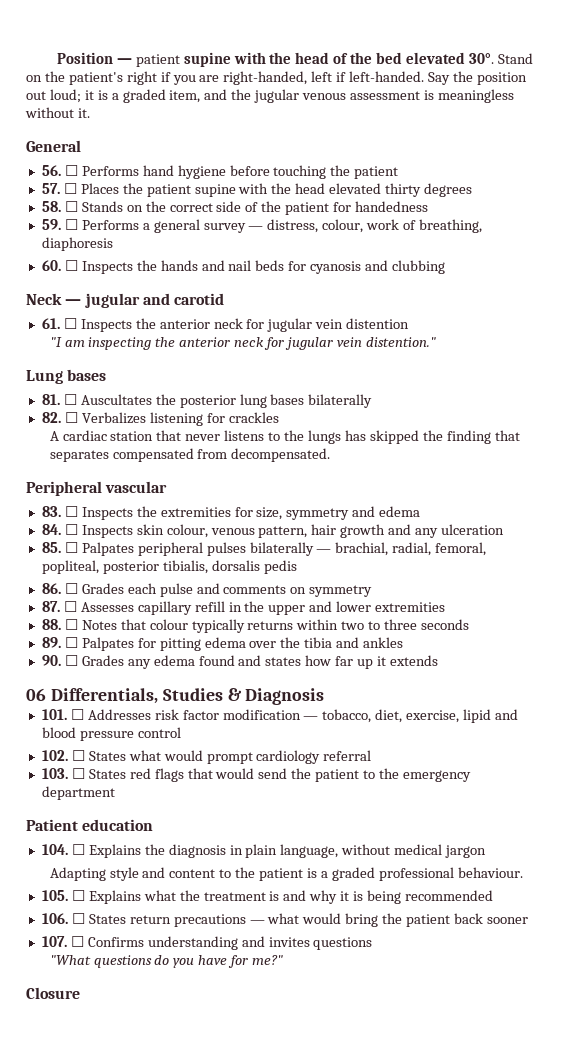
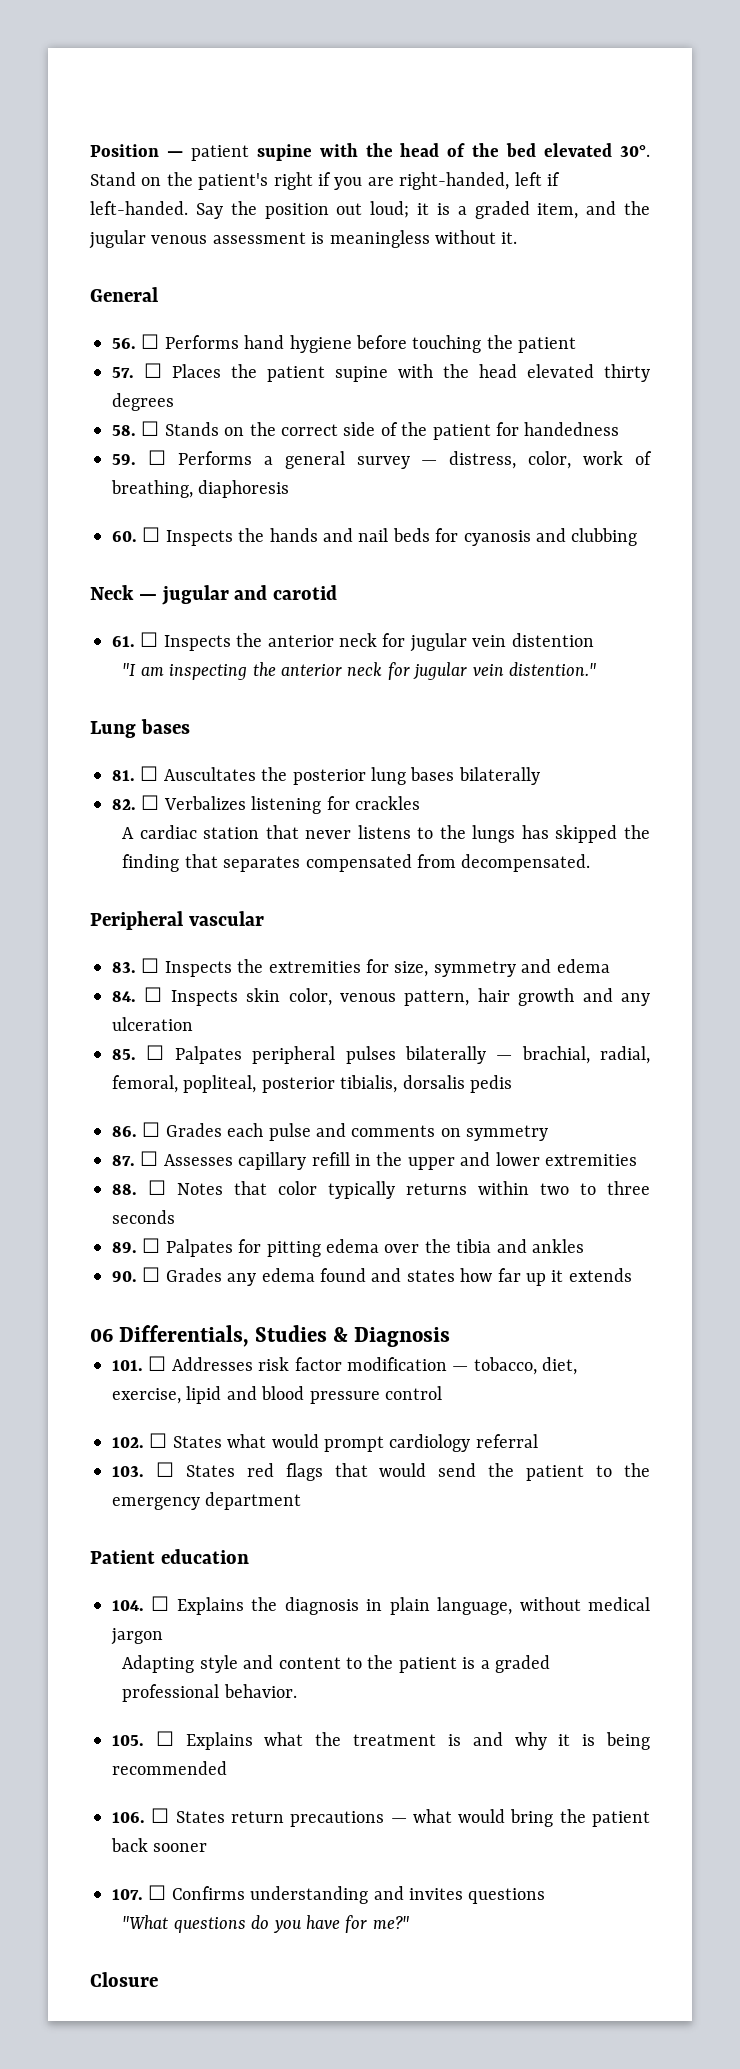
- 59. ☐ Performs a general survey — distress, colour, work of breathing, diaphoresis
+ 59. ☐ Performs a general survey — distress, color, work of breathing, diaphoresis
- 84. ☐ Inspects skin colour, venous pattern, hair growth and any ulceration
+ 84. ☐ Inspects skin color, venous pattern, hair growth and any ulceration
- 88. ☐ Notes that colour typically returns within two to three seconds
+ 88. ☐ Notes that color typically returns within two to three seconds
- Adapting style and content to the patient is a graded professional behaviour.
+ Adapting style and content to the patient is a graded professional behavior.

